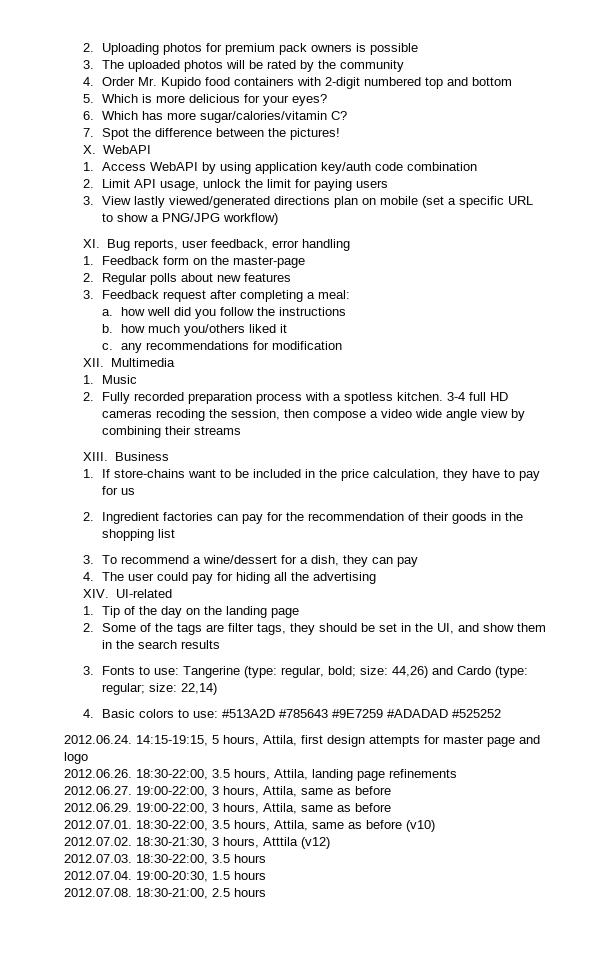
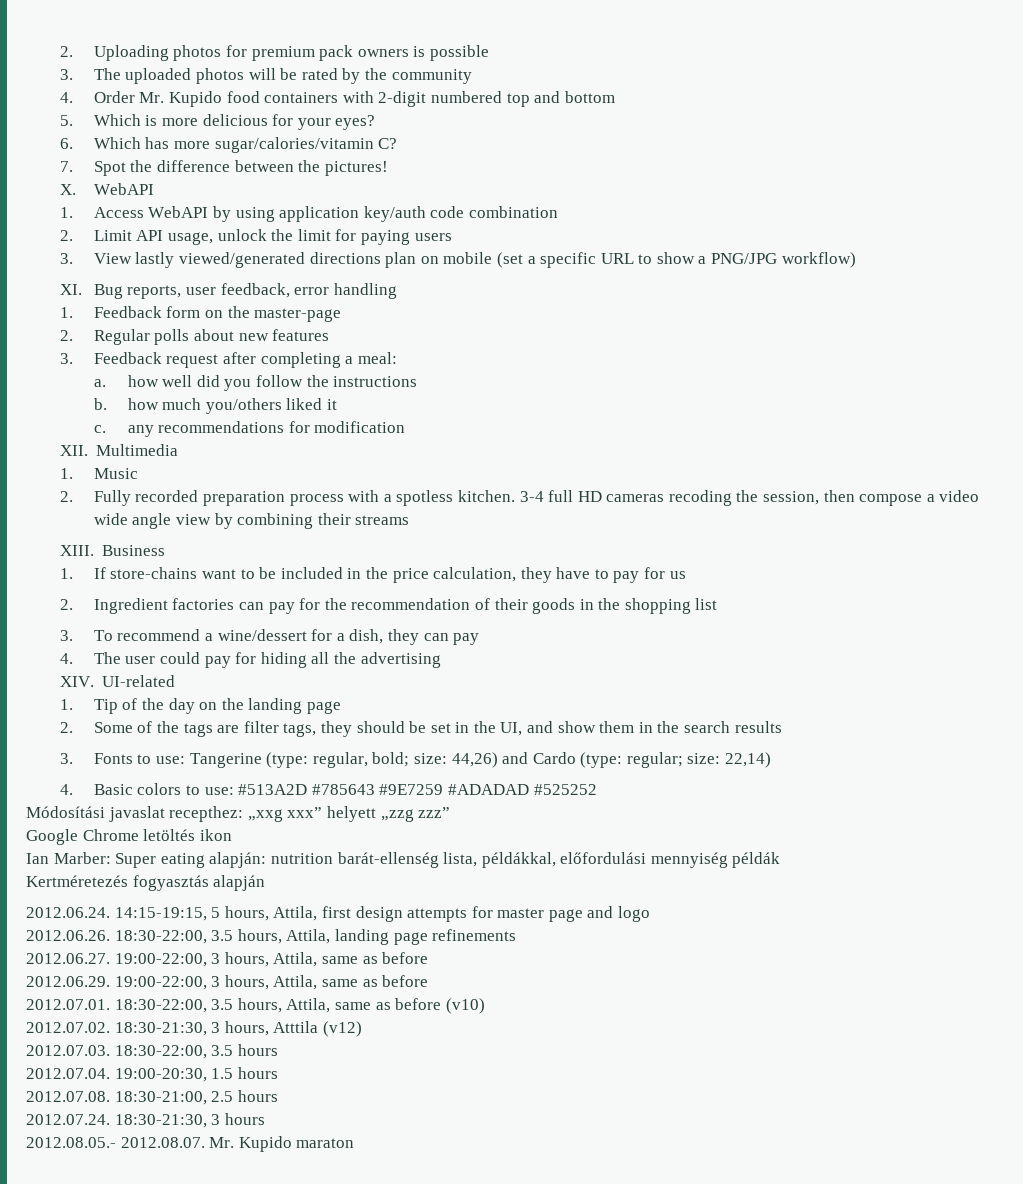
+ Módosítási javaslat recepthez: „xxg xxx” helyett „zzg zzz”
+ Google Chrome letöltés ikon
+ Ian Marber: Super eating alapján: nutrition barát-ellenség lista, példákkal, előfordulási mennyiség példák
+ Kertméretezés fogyasztás alapján
+ 2012.07.24. 18:30-21:30, 3 hours
+ 2012.08.05.- 2012.08.07. Mr. Kupido maraton

